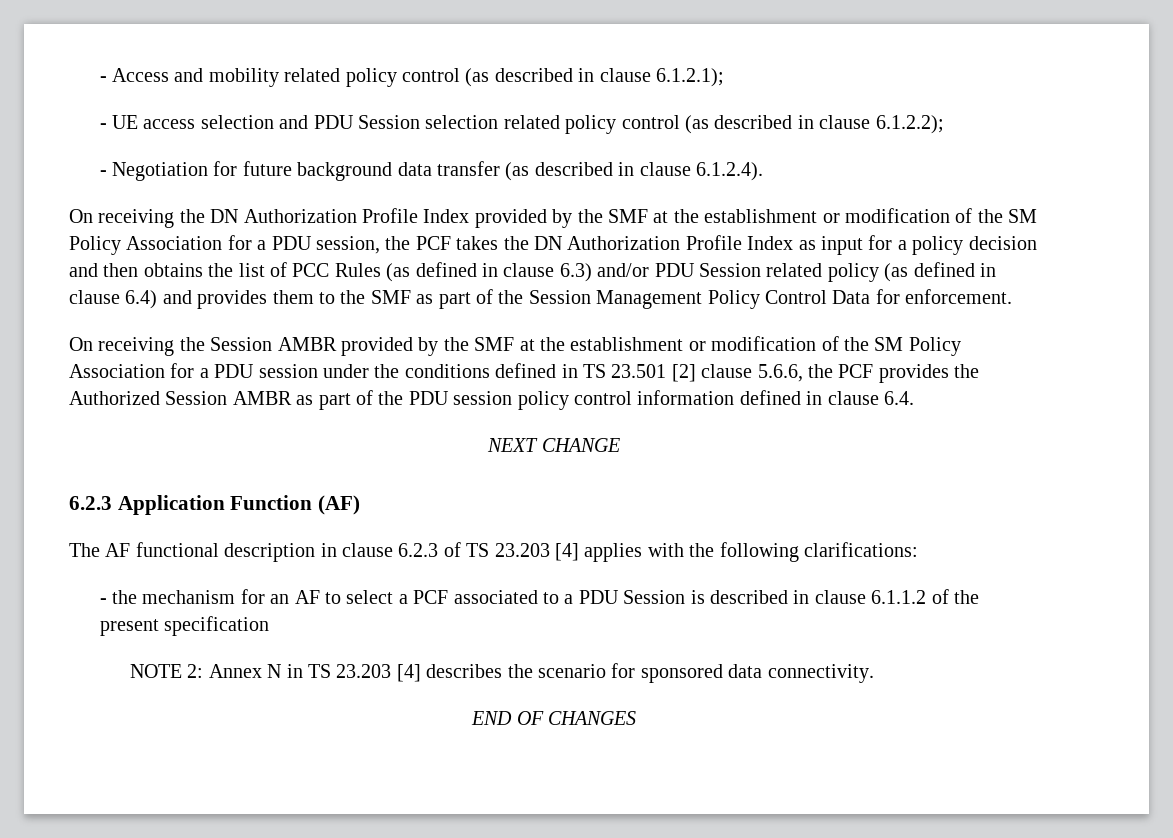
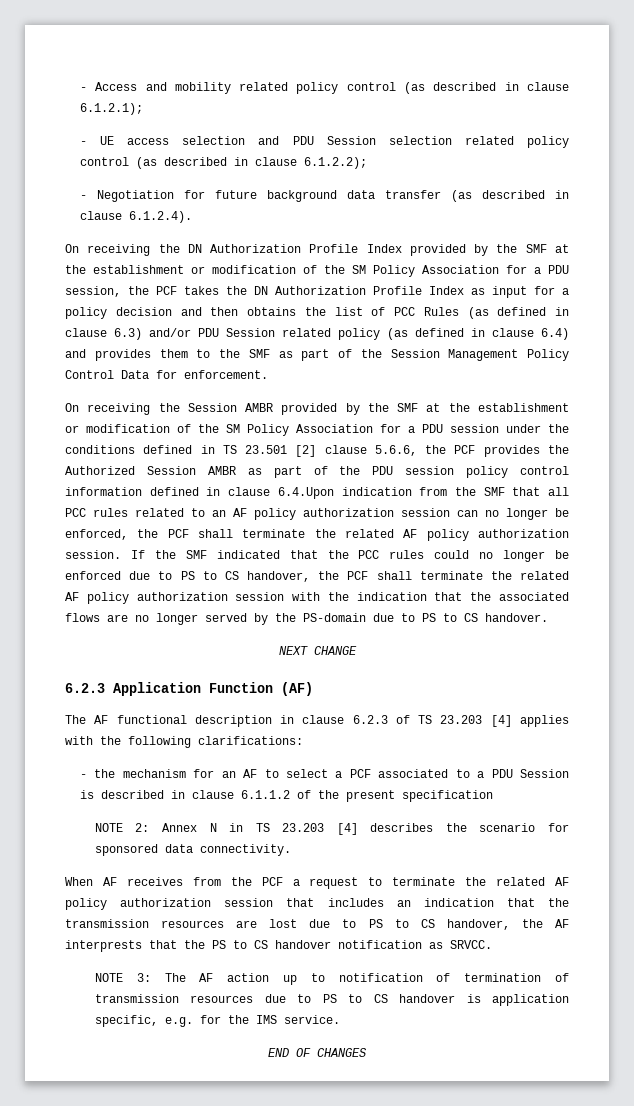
- On receiving the Session AMBR provided by the SMF at the establishment or modification of the SM Policy Association for a PDU session under the conditions defined in TS 23.501 [2] clause 5.6.6, the PCF provides the Authorized Session AMBR as part of the PDU session policy control information defined in clause 6.4.
+ On receiving the Session AMBR provided by the SMF at the establishment or modification of the SM Policy Association for a PDU session under the conditions defined in TS 23.501 [2] clause 5.6.6, the PCF provides the Authorized Session AMBR as part of the PDU session policy control information defined in clause 6.4.Upon indication from the SMF that all PCC rules related to an AF policy authorization session can no longer be enforced, the PCF shall terminate the related AF policy authorization session. If the SMF indicated that the PCC rules could no longer be enforced due to PS to CS handover, the PCF shall terminate the related AF policy authorization session with the indication that the associated flows are no longer served by the PS-domain due to PS to CS handover.
+ When AF receives from the PCF a request to terminate the related AF policy authorization session that includes an indication that the transmission resources are lost due to PS to CS handover, the AF interprests that the PS to CS handover notification as SRVCC.
+ NOTE 3: The AF action up to notification of termination of transmission resources due to PS to CS handover is application specific, e.g. for the IMS service.

